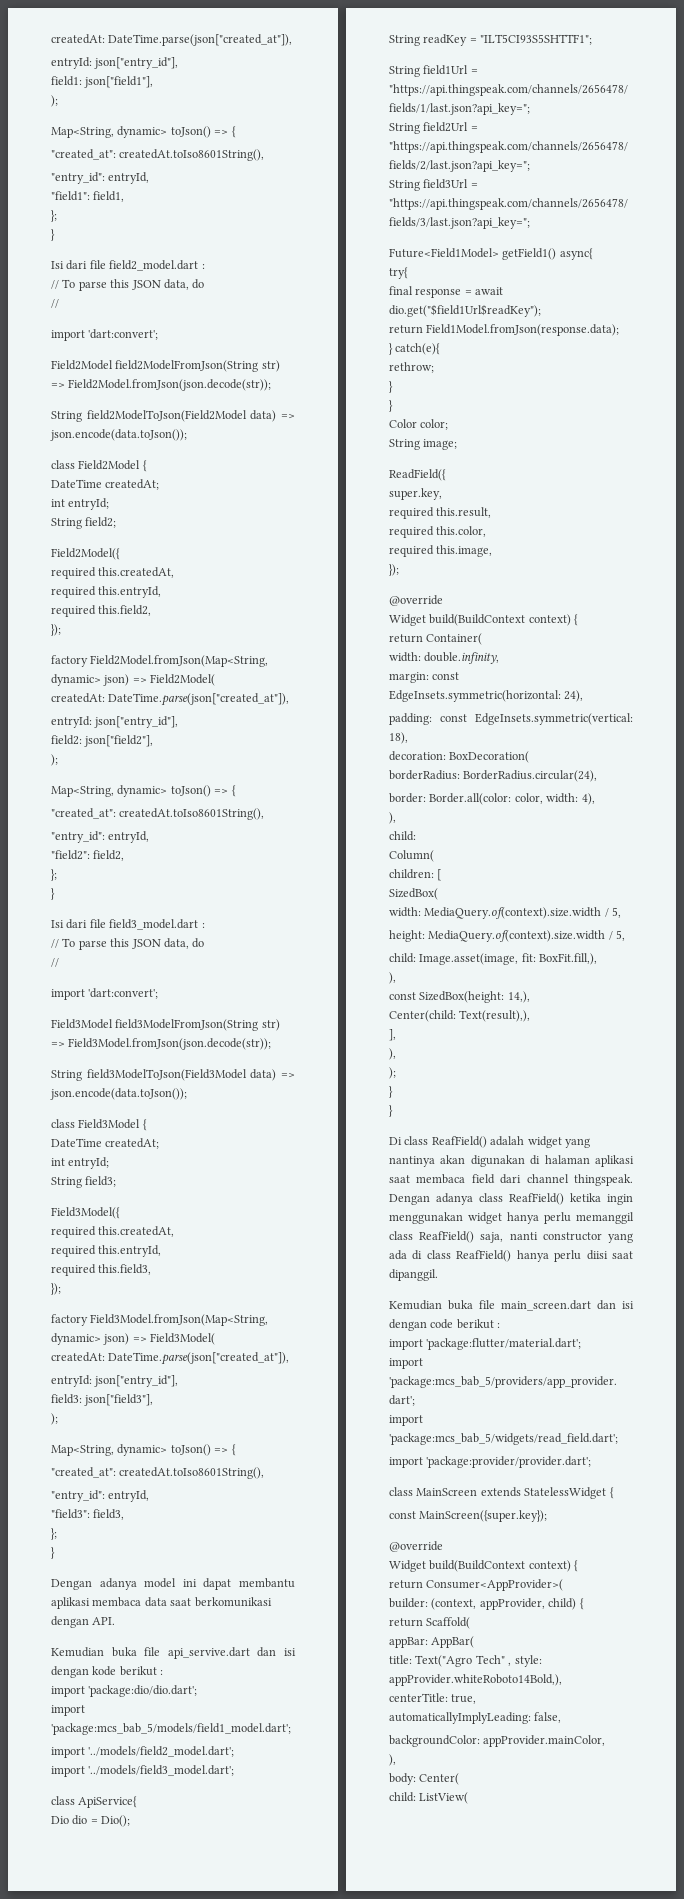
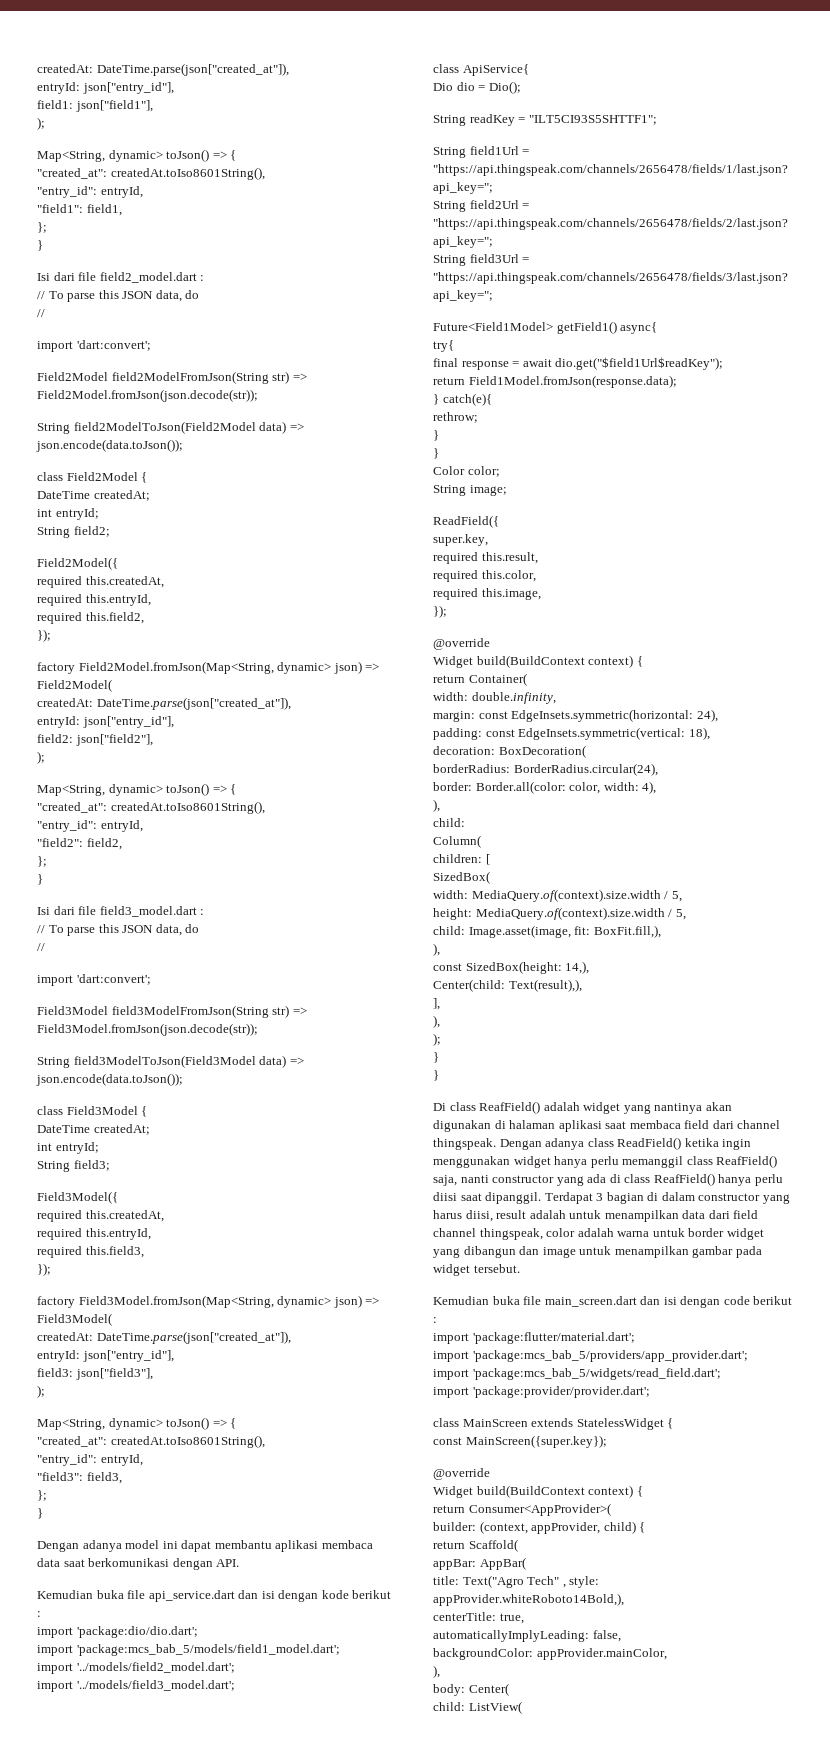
- Kemudian buka file api_servive.dart dan isi dengan kode berikut :
+ Kemudian buka file api_service.dart dan isi dengan kode berikut :
- Dengan adanya class ReafField() ketika ingin menggunakan widget hanya perlu memanggil class ReafField() saja, nanti constructor yang ada di class ReafField() hanya perlu diisi saat dipanggil.
+ Dengan adanya class ReadField() ketika ingin menggunakan widget hanya perlu memanggil class ReafField() saja, nanti constructor yang ada di class ReafField() hanya perlu diisi saat dipanggil. Terdapat 3 bagian di dalam constructor yang harus diisi, result adalah untuk menampilkan data dari field channel thingspeak, color adalah warna untuk border widget yang dibangun dan image untuk menampilkan gambar pada widget tersebut.

